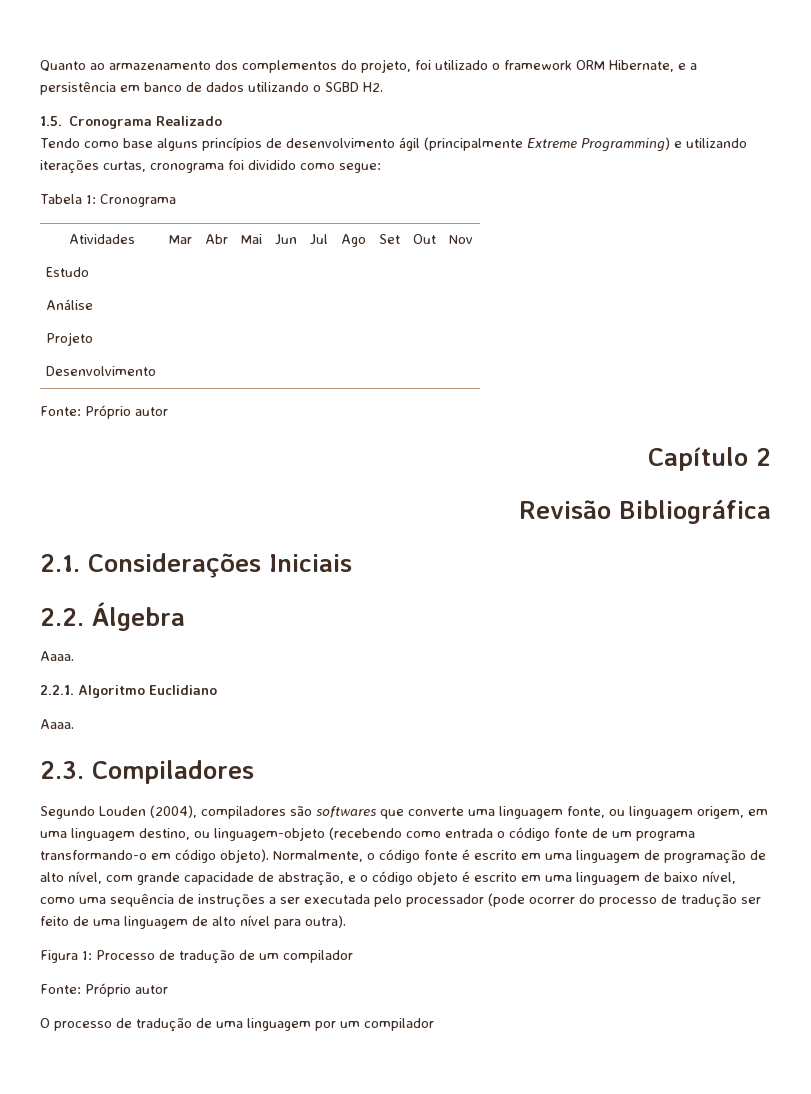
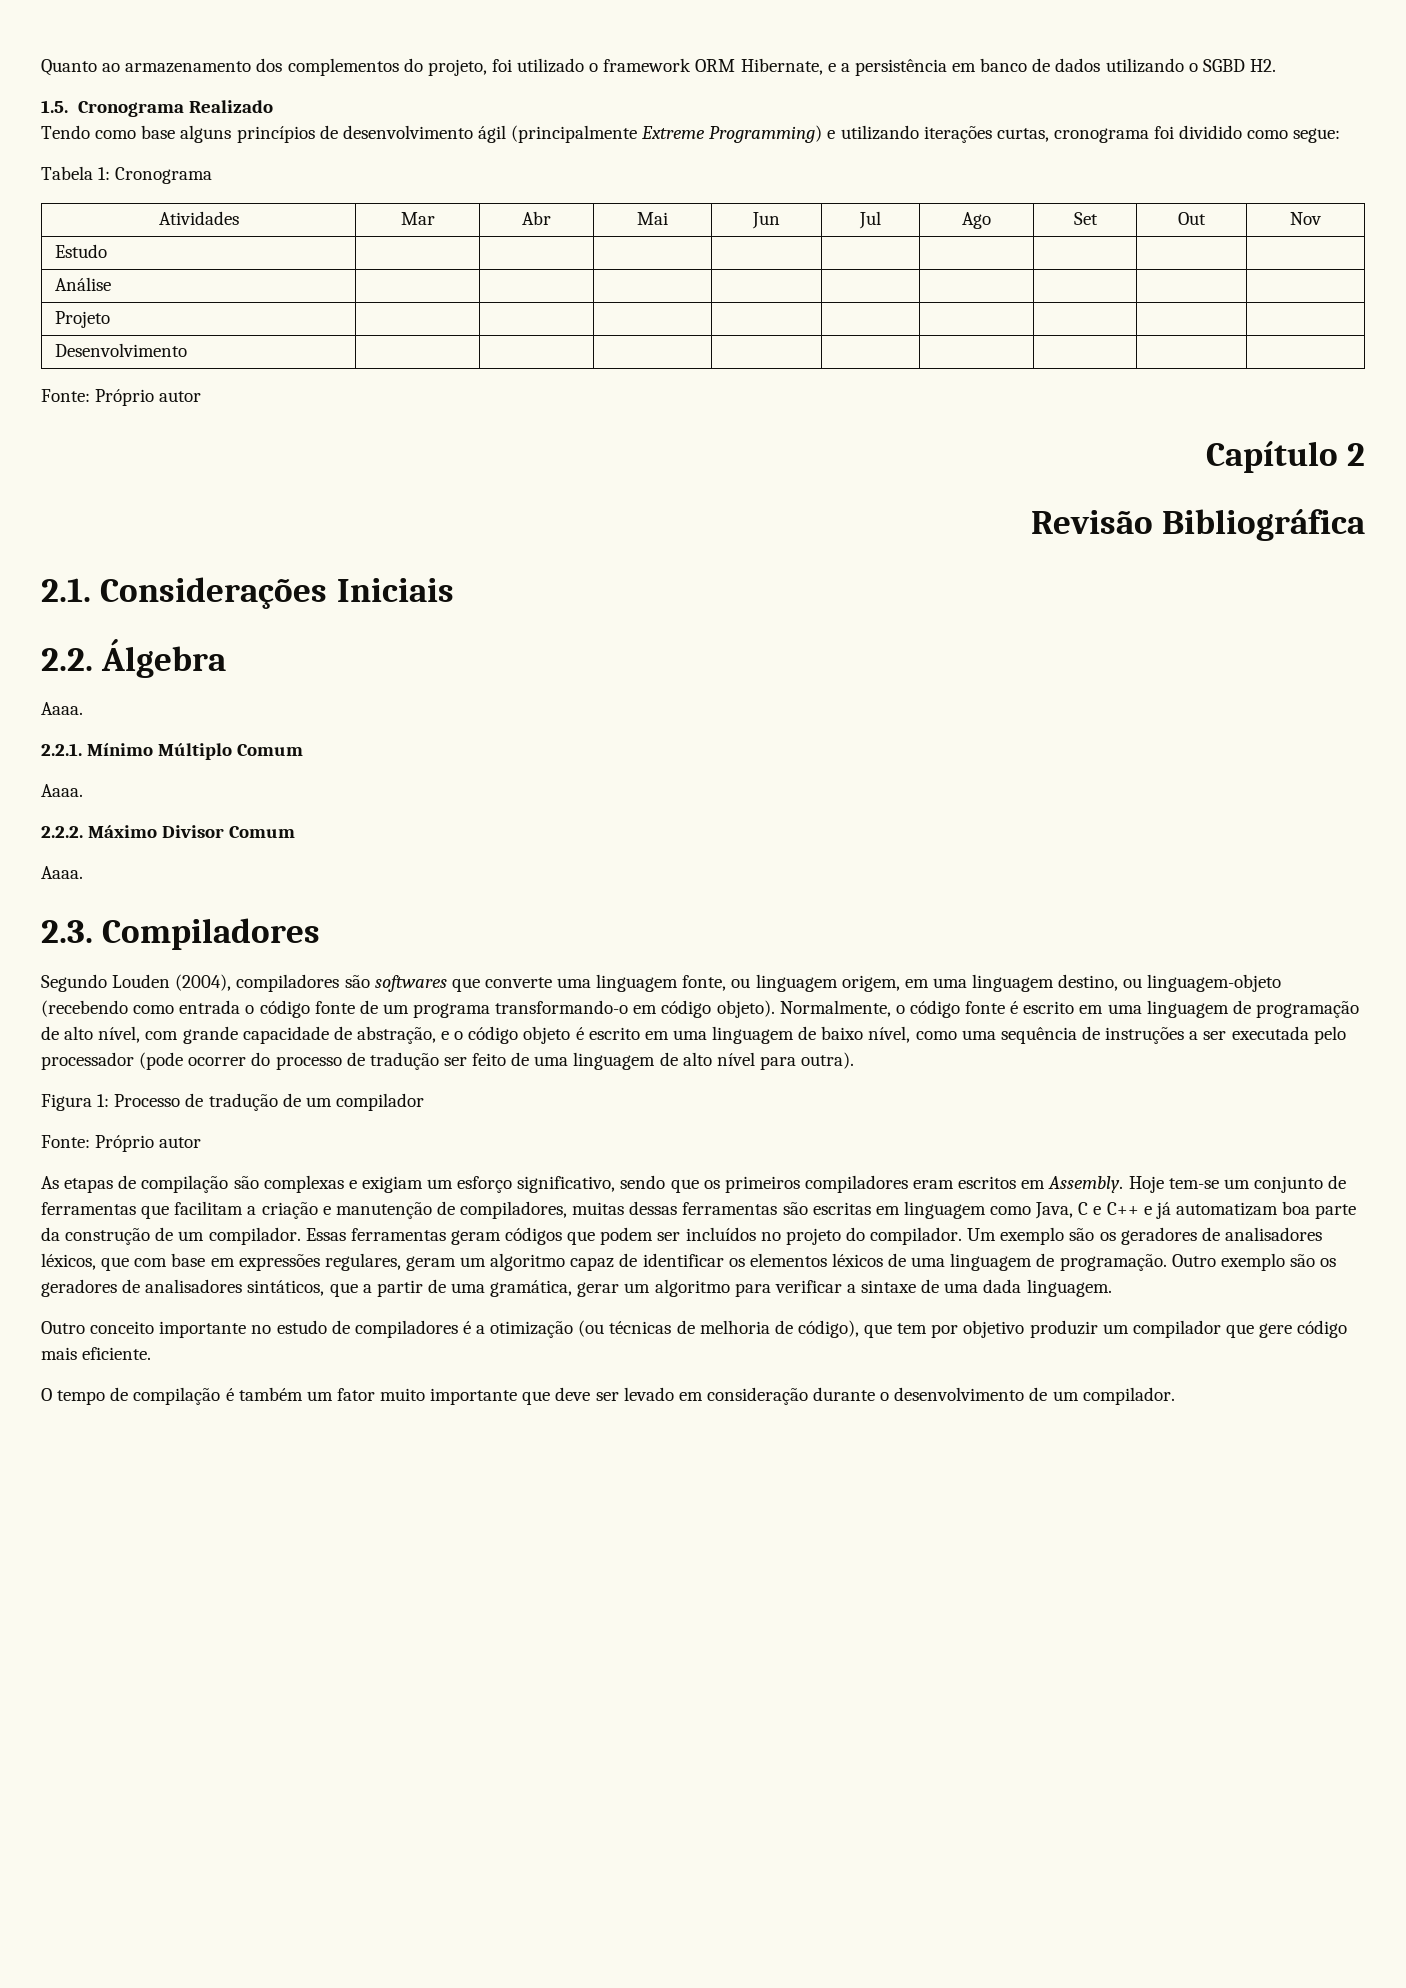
- 2.2.1. Algoritmo Euclidiano
+ 2.2.1. Mínimo Múltiplo Comum
+ Aaaa.
+ 2.2.2. Máximo Divisor Comum
- O processo de tradução de uma linguagem por um compilador
+ As etapas de compilação são complexas e exigiam um esforço significativo, sendo que os primeiros compiladores eram escritos em Assembly. Hoje tem-se um conjunto de ferramentas que facilitam a criação e manutenção de compiladores, muitas dessas ferramentas são escritas em linguagem como Java, C e C++ e já automatizam boa parte da construção de um compilador. Essas ferramentas geram códigos que podem ser incluídos no projeto do compilador. Um exemplo são os geradores de analisadores léxicos, que com base em expressões regulares, geram um algoritmo capaz de identificar os elementos léxicos de uma linguagem de programação. Outro exemplo são os geradores de analisadores sintáticos, que a partir de uma gramática, gerar um algoritmo para verificar a sintaxe de uma dada linguagem.
+ Outro conceito importante no estudo de compiladores é a otimização (ou técnicas de melhoria de código), que tem por objetivo produzir um compilador que gere código mais eficiente.
+ O tempo de compilação é também um fator muito importante que deve ser levado em consideração durante o desenvolvimento de um compilador.

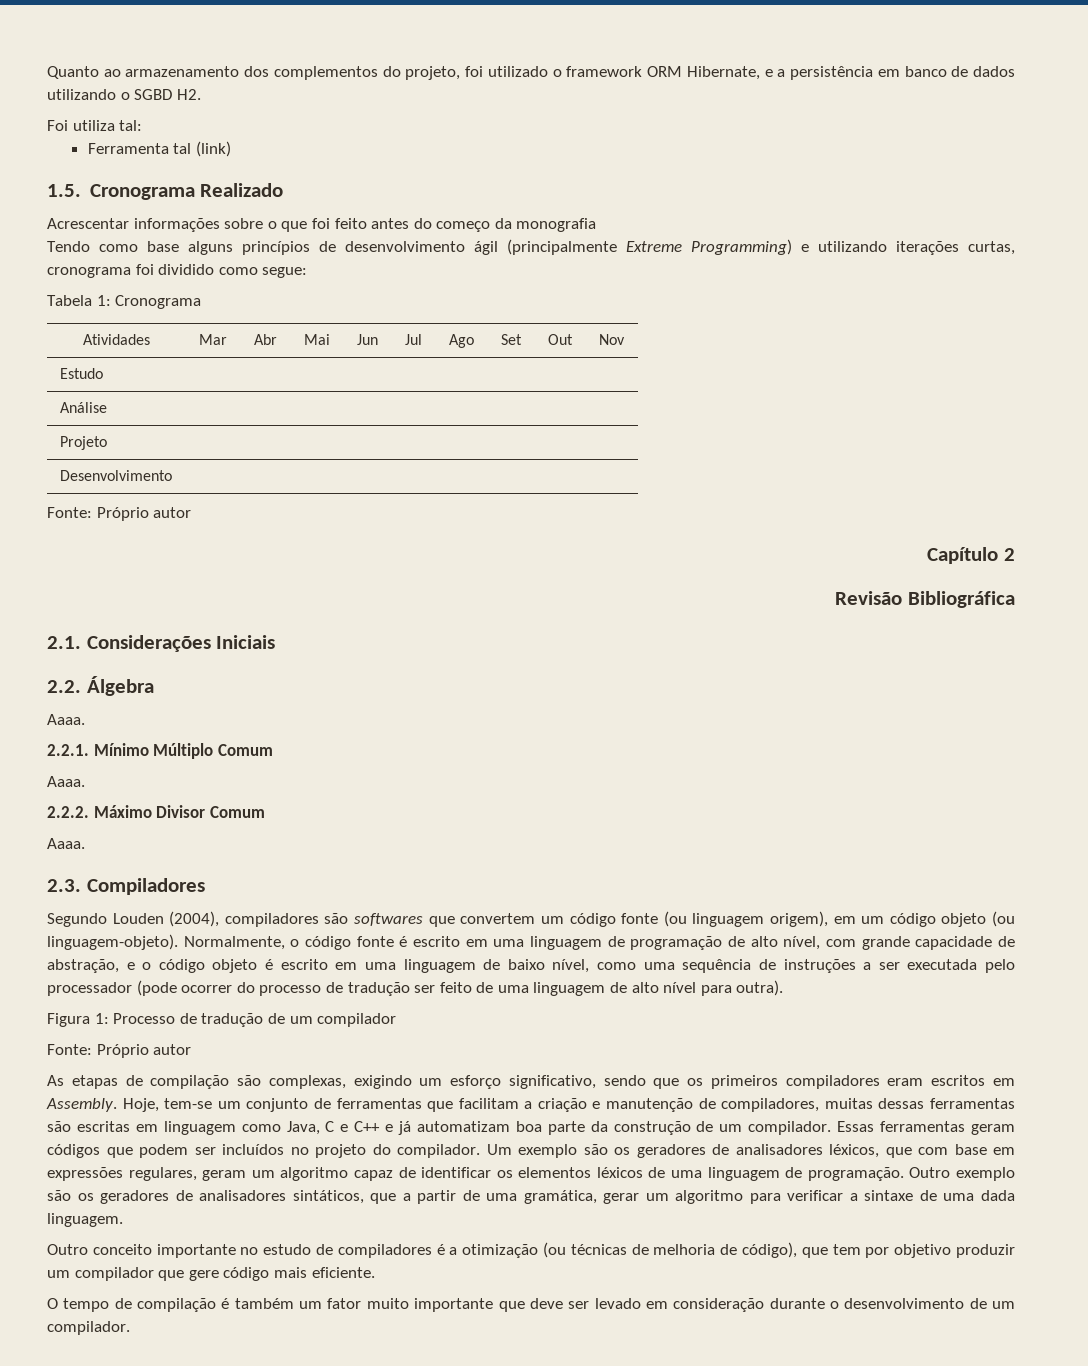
+ Foi utiliza tal:
+ Ferramenta tal (link)
  1.5. Cronograma Realizado
+ Acrescentar informações sobre o que foi feito antes do começo da monografia
- Segundo Louden (2004), compiladores são softwares que converte uma linguagem fonte, ou linguagem origem, em uma linguagem destino, ou linguagem-objeto (recebendo como entrada o código fonte de um programa transformando-o em código objeto).
+ Segundo Louden (2004), compiladores são softwares que convertem um código fonte (ou linguagem origem), em um código objeto (ou linguagem-objeto).
- As etapas de compilação são complexas e exigiam um esforço significativo, sendo que os primeiros compiladores eram escritos em Assembly.
+ As etapas de compilação são complexas, exigindo um esforço significativo, sendo que os primeiros compiladores eram escritos em Assembly.
- Hoje tem-se um conjunto de ferramentas que facilitam a criação e manutenção de compiladores, muitas dessas ferramentas são escritas em linguagem como Java, C e C++ e já automatizam boa parte da construção de um compilador.
+ Hoje, tem-se um conjunto de ferramentas que facilitam a criação e manutenção de compiladores, muitas dessas ferramentas são escritas em linguagem como Java, C e C++ e já automatizam boa parte da construção de um compilador.

